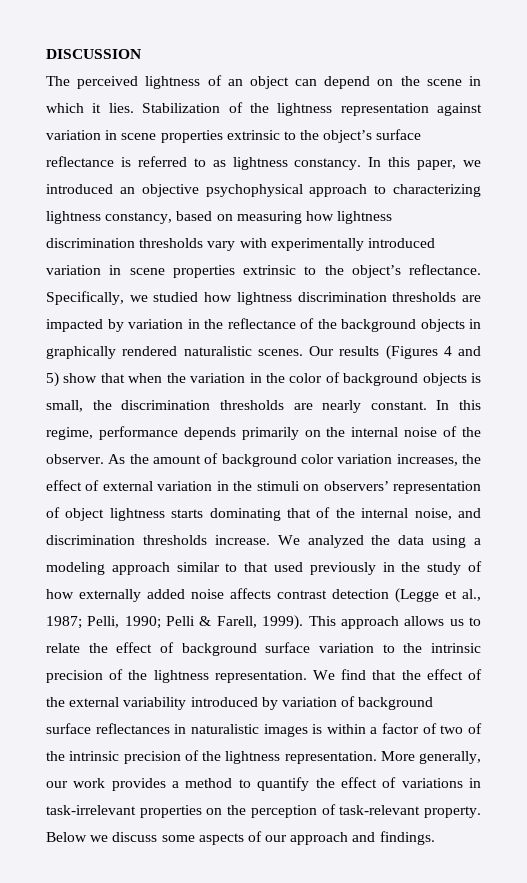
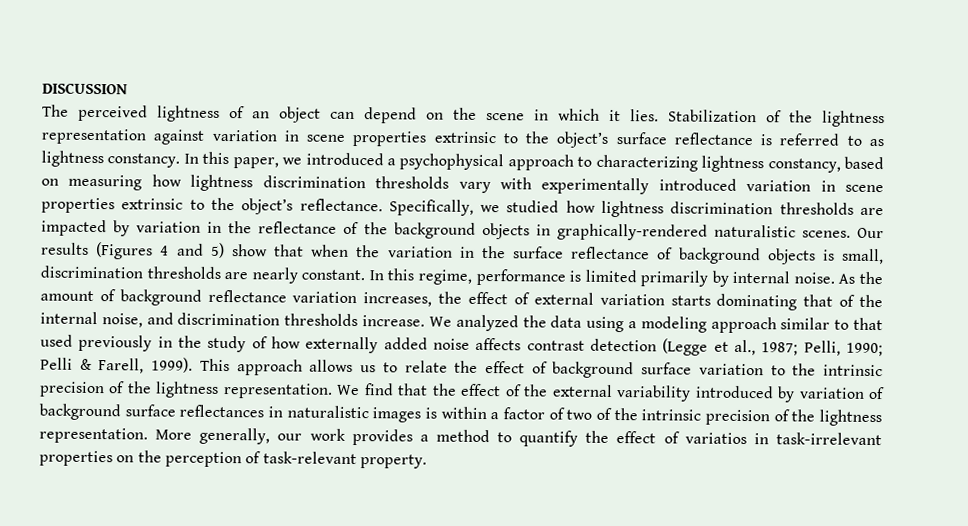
- In this paper, we introduced an objective psychophysical approach to characterizing lightness constancy, based on measuring how lightness discrimination thresholds vary with experimentally introduced variation in scene properties extrinsic to the object’s reflectance.
+ In this paper, we introduced a psychophysical approach to characterizing lightness constancy, based on measuring how lightness discrimination thresholds vary with experimentally introduced variation in scene properties extrinsic to the object’s reflectance.
- Specifically, we studied how lightness discrimination thresholds are impacted by variation in the reflectance of the background objects in graphically rendered naturalistic scenes.
+ Specifically, we studied how lightness discrimination thresholds are impacted by variation in the reflectance of the background objects in graphically-rendered naturalistic scenes.
- Our results (Figures 4 and 5) show that when the variation in the color of background objects is small, the discrimination thresholds are nearly constant.
+ Our results (Figures 4 and 5) show that when the variation in the surface reflectance of background objects is small, discrimination thresholds are nearly constant.
- In this regime, performance depends primarily on the internal noise of the observer.
+ In this regime, performance is limited primarily by internal noise.
- As the amount of background color variation increases, the effect of external variation in the stimuli on observers’ representation of object lightness starts dominating that of the internal noise, and discrimination thresholds increase.
+ As the amount of background reflectance variation increases, the effect of external variation starts dominating that of the internal noise, and discrimination thresholds increase.
- More generally, our work provides a method to quantify the effect of variations in task-irrelevant properties on the perception of task-relevant property. Below we discuss some aspects of our approach and findings.
+ More generally, our work provides a method to quantify the effect of variatios in task-irrelevant properties on the perception of task-relevant property.

